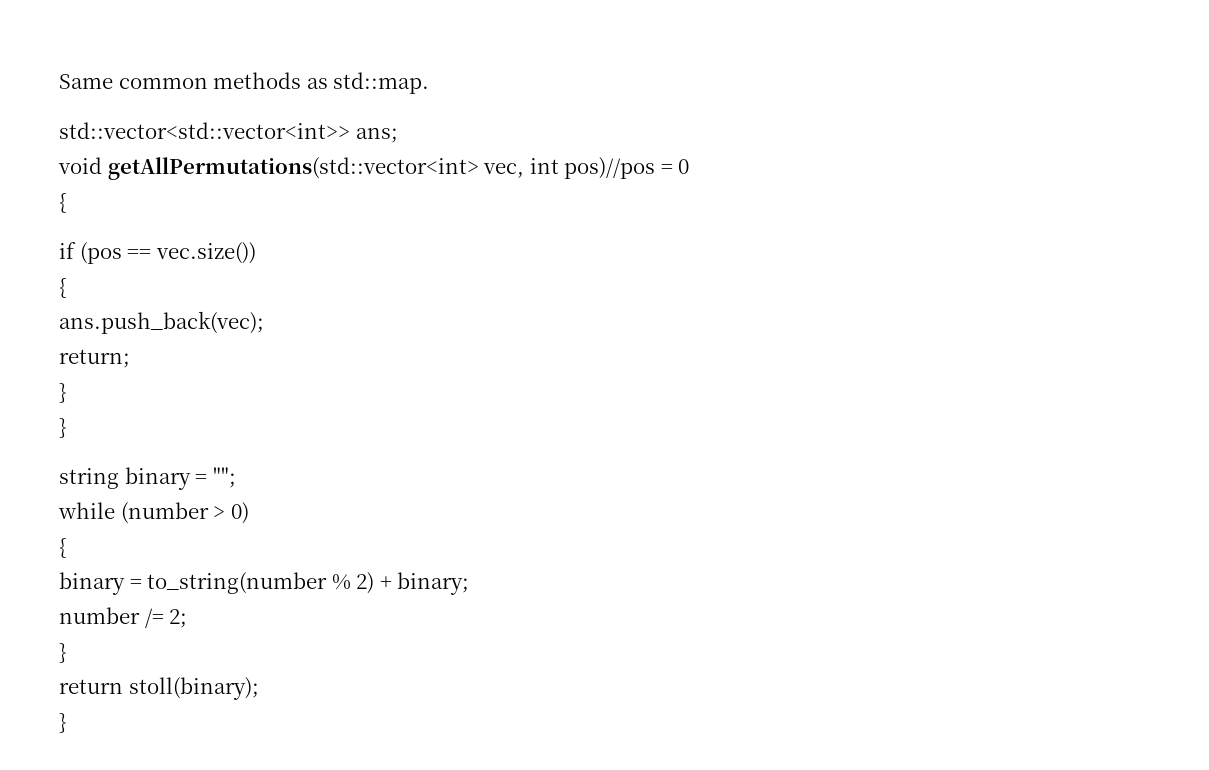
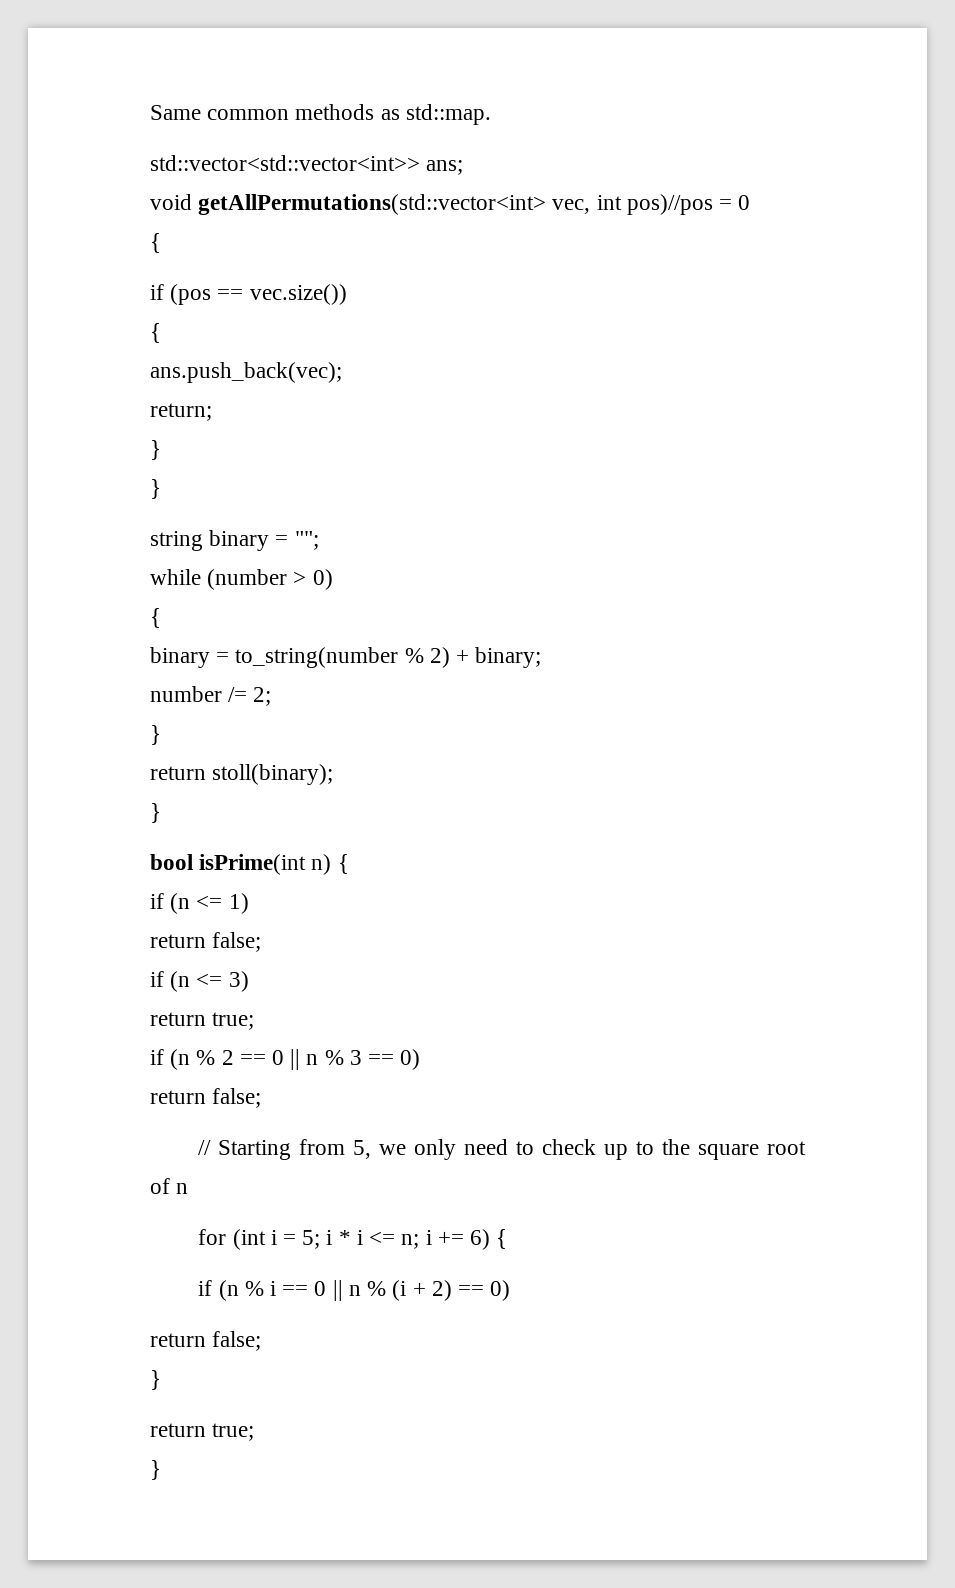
+ bool isPrime(int n) {
+ if (n <= 1)
+ return false;
+ if (n <= 3)
+ return true;
+ if (n % 2 == 0 || n % 3 == 0)
+ return false;
+ // Starting from 5, we only need to check up to the square root of n
+ for (int i = 5; i * i <= n; i += 6) {
+ if (n % i == 0 || n % (i + 2) == 0)
+ return false;
+ }
+ return true;
+ }

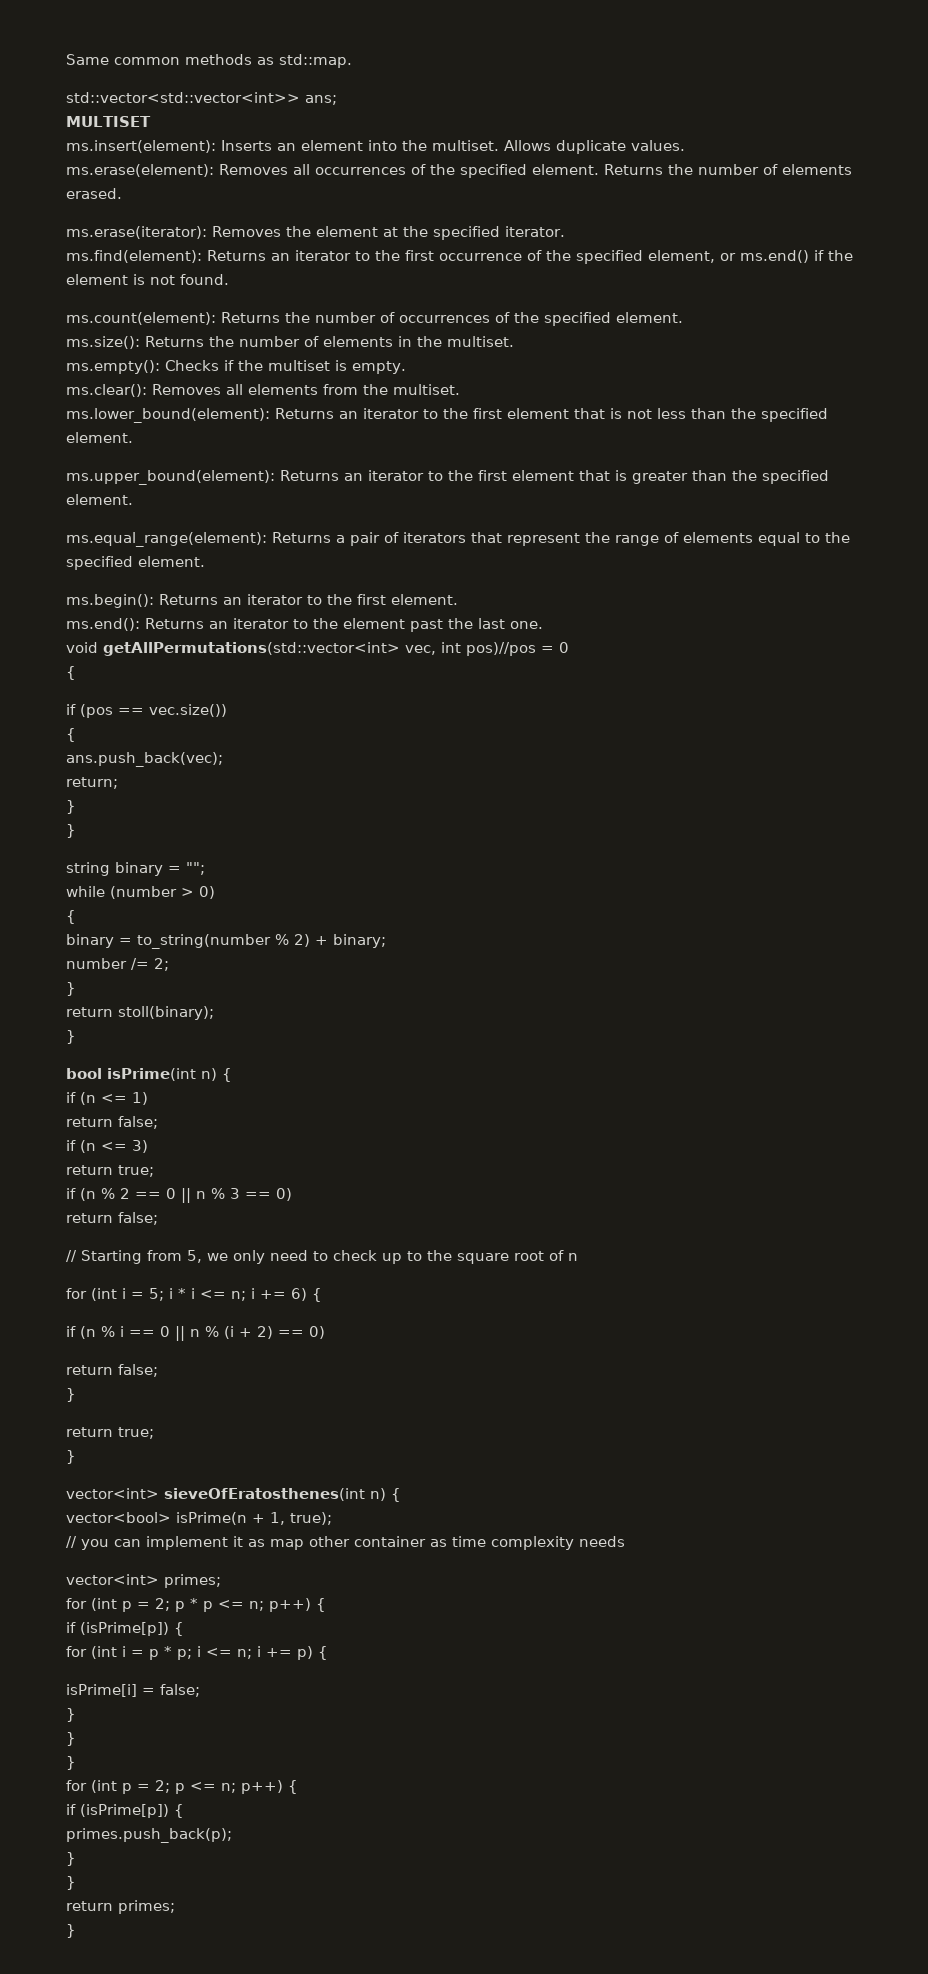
+ MULTISET
+ ms.insert(element): Inserts an element into the multiset. Allows duplicate values.
+ ms.erase(element): Removes all occurrences of the specified element. Returns the number of elements erased.
+ ms.erase(iterator): Removes the element at the specified iterator.
+ ms.find(element): Returns an iterator to the first occurrence of the specified element, or ms.end() if the element is not found.
+ ms.count(element): Returns the number of occurrences of the specified element.
+ ms.size(): Returns the number of elements in the multiset.
+ ms.empty(): Checks if the multiset is empty.
+ ms.clear(): Removes all elements from the multiset.
+ ms.lower_bound(element): Returns an iterator to the first element that is not less than the specified element.
+ ms.upper_bound(element): Returns an iterator to the first element that is greater than the specified element.
+ ms.equal_range(element): Returns a pair of iterators that represent the range of elements equal to the specified element.
+ ms.begin(): Returns an iterator to the first element.
+ ms.end(): Returns an iterator to the element past the last one.
+ vector<int> sieveOfEratosthenes(int n) {
+ vector<bool> isPrime(n + 1, true);
+ // you can implement it as map other container as time complexity needs
+ vector<int> primes;
+ for (int p = 2; p * p <= n; p++) {
+ if (isPrime[p]) {
+ for (int i = p * p; i <= n; i += p) {
+ isPrime[i] = false;
+ }
+ }
+ }
+ for (int p = 2; p <= n; p++) {
+ if (isPrime[p]) {
+ primes.push_back(p);
+ }
+ }
+ return primes;
+ }

